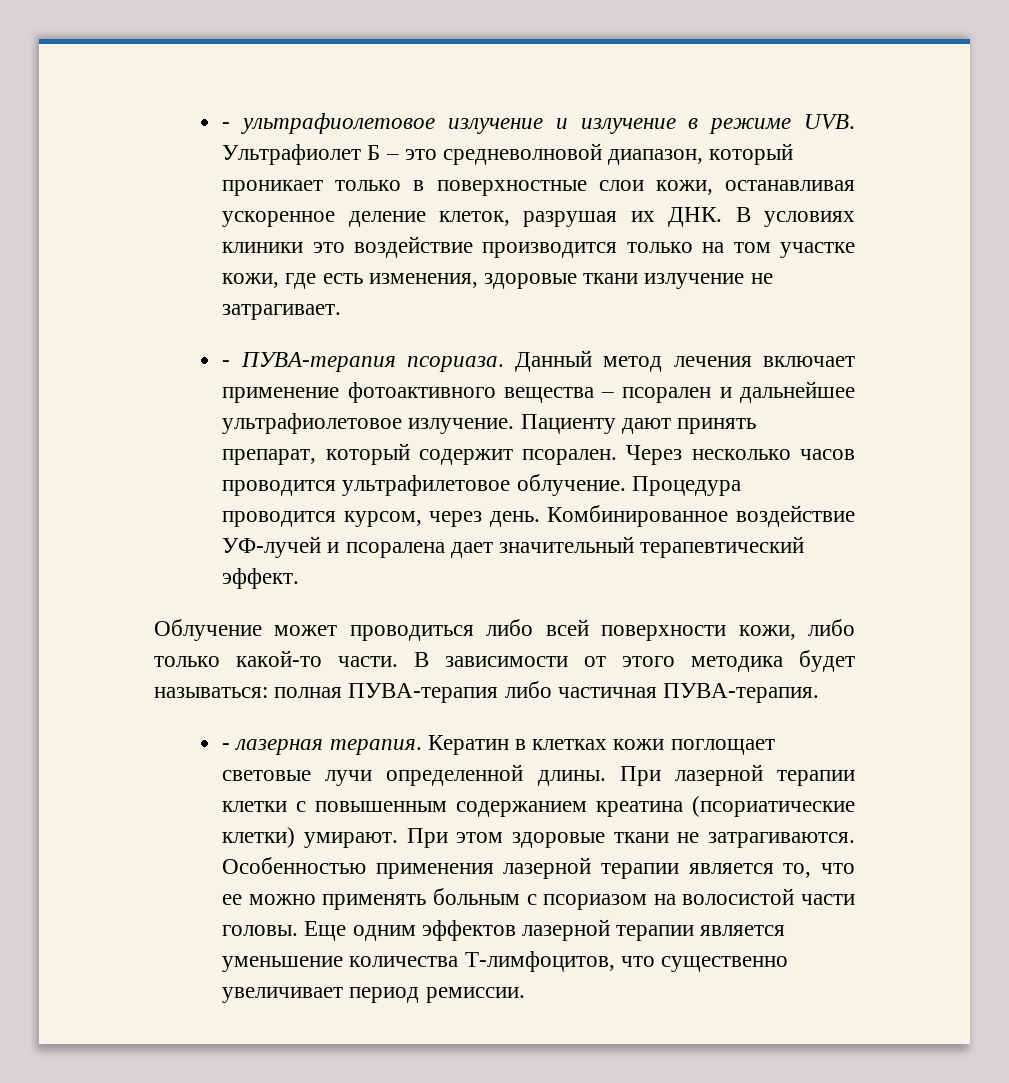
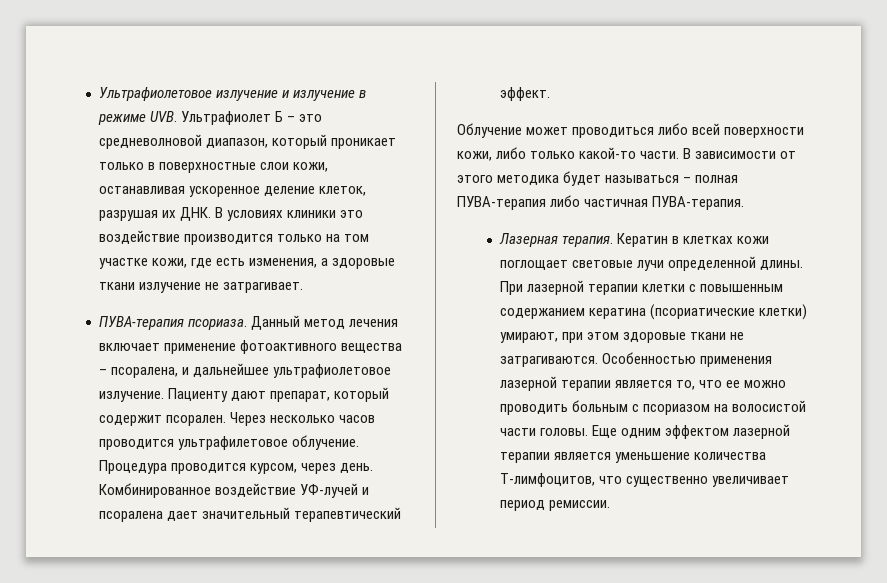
- - ультрафиолетовое излучение и излучение в режиме UVB. Ультрафиолет Б – это средневолновой диапазон, который проникает только в поверхностные слои кожи, останавливая ускоренное деление клеток, разрушая их ДНК. В условиях клиники это воздействие производится только на том участке кожи, где есть изменения, здоровые ткани излучение не затрагивает.
+ Ультрафиолетовое излучение и излучение в режиме UVB. Ультрафиолет Б – это средневолновой диапазон, который проникает только в поверхностные слои кожи, останавливая ускоренное деление клеток, разрушая их ДНК. В условиях клиники это воздействие производится только на том участке кожи, где есть изменения, а здоровые ткани излучение не затрагивает.
- - ПУВА-терапия псориаза.
+ ПУВА-терапия псориаза.
- Данный метод лечения включает применение фотоактивного вещества – псорален и дальнейшее ультрафиолетовое излучение.
+ Данный метод лечения включает применение фотоактивного вещества – псоралена, и дальнейшее ультрафиолетовое излучение.
- Пациенту дают принять препарат, который содержит псорален.
+ Пациенту дают препарат, который содержит псорален.
- В зависимости от этого методика будет называться: полная ПУВА-терапия либо частичная ПУВА-терапия.
+ В зависимости от этого методика будет называться – полная ПУВА-терапия либо частичная ПУВА-терапия.
- - лазерная терапия.
+ Лазерная терапия.
- При лазерной терапии клетки с повышенным содержанием креатина (псориатические клетки) умирают. При этом здоровые ткани не затрагиваются.
+ При лазерной терапии клетки с повышенным содержанием кератина (псориатические клетки) умирают, при этом здоровые ткани не затрагиваются.
- Особенностью применения лазерной терапии является то, что ее можно применять больным с псориазом на волосистой части головы.
+ Особенностью применения лазерной терапии является то, что ее можно проводить больным с псориазом на волосистой части головы.
- Еще одним эффектов лазерной терапии является уменьшение количества Т-лимфоцитов, что существенно увеличивает период ремиссии.
+ Еще одним эффектом лазерной терапии является уменьшение количества Т-лимфоцитов, что существенно увеличивает период ремиссии.

